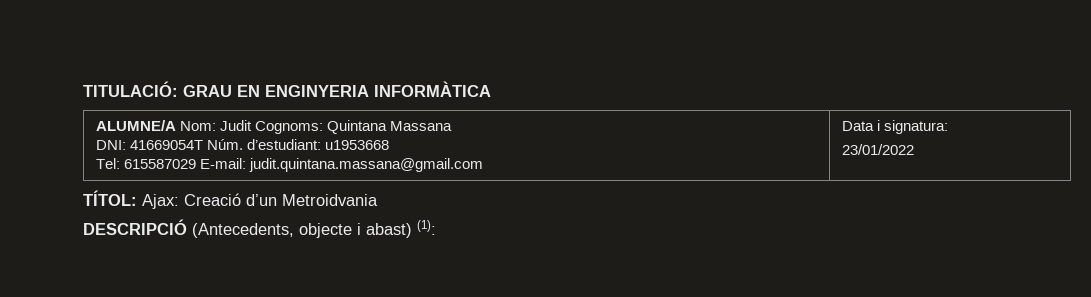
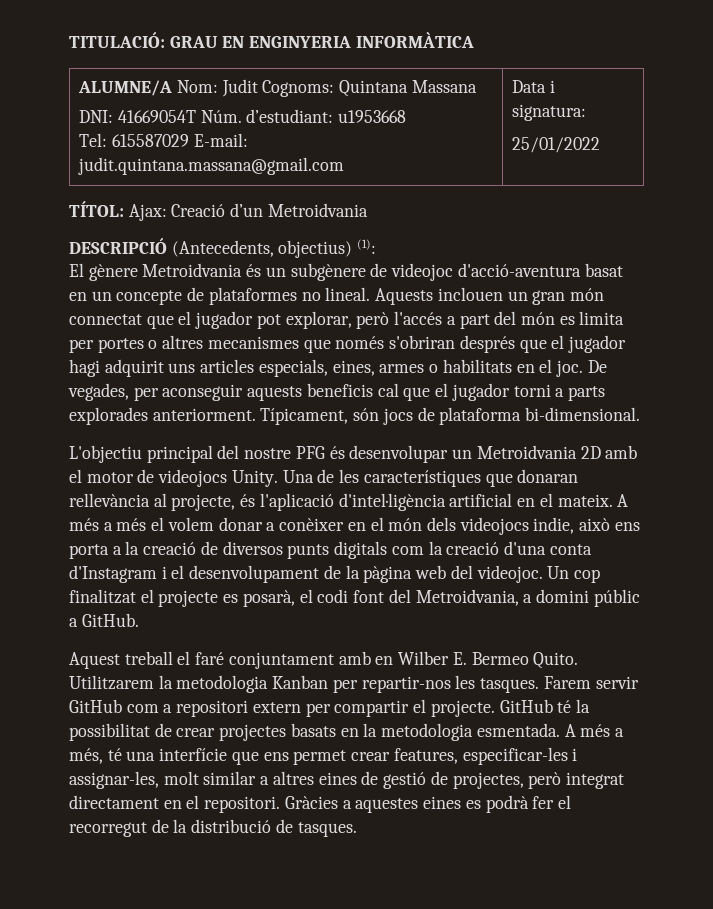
  ALUMNE/A Nom: Judit Cognoms: Quintana Massana
  DNI: 41669054T Núm. d’estudiant: u1953668
  Tel: 615587029 E-mail: judit.quintana.massana@gmail.com | Data i signatura:
- 23/01/2022
+ 25/01/2022
- DESCRIPCIÓ (Antecedents, objecte i abast) (1):
+ DESCRIPCIÓ (Antecedents, objectius) (1):
+ El gènere Metroidvania és un subgènere de videojoc d'acció-aventura basat en un concepte de plataformes no lineal. Aquests inclouen un gran món connectat que el jugador pot explorar, però l'accés a part del món es limita per portes o altres mecanismes que només s'obriran després que el jugador hagi adquirit uns articles especials, eines, armes o habilitats en el joc. De vegades, per aconseguir aquests beneficis cal que el jugador torni a parts explorades anteriorment. Típicament, són jocs de plataforma bi-dimensional.
+ L'objectiu principal del nostre PFG és desenvolupar un Metroidvania 2D amb el motor de videojocs Unity. Una de les característiques que donaran rellevància al projecte, és l'aplicació d'intel·ligència artificial en el mateix. A més a més el volem donar a conèixer en el món dels videojocs indie, això ens porta a la creació de diversos punts digitals com la creació d'una conta d'Instagram i el desenvolupament de la pàgina web del videojoc. Un cop finalitzat el projecte es posarà, el codi font del Metroidvania, a domini públic a GitHub.
+ Aquest treball el faré conjuntament amb en Wilber E. Bermeo Quito. Utilitzarem la metodologia Kanban per repartir-nos les tasques. Farem servir GitHub com a repositori extern per compartir el projecte. GitHub té la possibilitat de crear projectes basats en la metodologia esmentada. A més a més, té una interfície que ens permet crear features, especificar-les i assignar-les, molt similar a altres eines de gestió de projectes, però integrat directament en el repositori. Gràcies a aquestes eines es podrà fer el recorregut de la distribució de tasques.

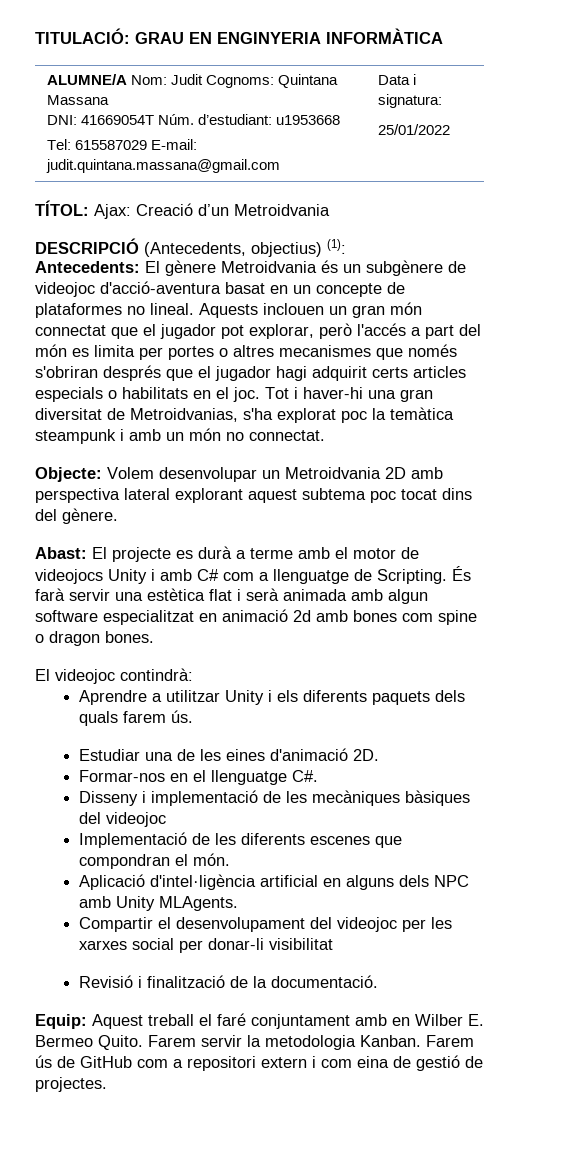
- El gènere Metroidvania és un subgènere de videojoc d'acció-aventura basat en un concepte de plataformes no lineal.
+ Antecedents: El gènere Metroidvania és un subgènere de videojoc d'acció-aventura basat en un concepte de plataformes no lineal.
- Aquests inclouen un gran món connectat que el jugador pot explorar, però l'accés a part del món es limita per portes o altres mecanismes que només s'obriran després que el jugador hagi adquirit uns articles especials, eines, armes o habilitats en el joc.
+ Aquests inclouen un gran món connectat que el jugador pot explorar, però l'accés a part del món es limita per portes o altres mecanismes que només s'obriran després que el jugador hagi adquirit certs articles especials o habilitats en el joc.
- De vegades, per aconseguir aquests beneficis cal que el jugador torni a parts explorades anteriorment. Típicament, són jocs de plataforma bi-dimensional.
- L'objectiu principal del nostre PFG és desenvolupar un Metroidvania 2D amb el motor de videojocs Unity. Una de les característiques que donaran rellevància al projecte, és l'aplicació d'intel·ligència artificial en el mateix. A més a més el volem donar a conèixer en el món dels videojocs indie, això ens porta a la creació de diversos punts digitals com la creació d'una conta d'Instagram i el desenvolupament de la pàgina web del videojoc. Un cop finalitzat el projecte es posarà, el codi font del Metroidvania, a domini públic a GitHub.
- Aquest treball el faré conjuntament amb en Wilber E. Bermeo Quito.
+ Tot i haver-hi una gran diversitat de Metroidvanias, s'ha explorat poc la temàtica steampunk i amb un món no connectat.
+ Objecte: Volem desenvolupar un Metroidvania 2D amb perspectiva lateral explorant aquest subtema poc tocat dins del gènere.
+ Abast: El projecte es durà a terme amb el motor de videojocs Unity i amb C# com a llenguatge de Scripting. És farà servir una estètica flat i serà animada amb algun software especialitzat en animació 2d amb bones com spine o dragon bones.
+ El videojoc contindrà:
+ Aprendre a utilitzar Unity i els diferents paquets dels quals farem ús.
+ Estudiar una de les eines d'animació 2D.
+ Formar-nos en el llenguatge C#.
+ Disseny i implementació de les mecàniques bàsiques del videojoc
+ Implementació de les diferents escenes que compondran el món.
+ Aplicació d'intel·ligència artificial en alguns dels NPC amb Unity MLAgents.
+ Compartir el desenvolupament del videojoc per les xarxes social per donar-li visibilitat
+ Revisió i finalització de la documentació.
+ Equip: Aquest treball el faré conjuntament amb en Wilber E. Bermeo Quito.
- Utilitzarem la metodologia Kanban per repartir-nos les tasques. Farem servir GitHub com a repositori extern per compartir el projecte. GitHub té la possibilitat de crear projectes basats en la metodologia esmentada. A més a més, té una interfície que ens permet crear features, especificar-les i assignar-les, molt similar a altres eines de gestió de projectes, però integrat directament en el repositori. Gràcies a aquestes eines es podrà fer el recorregut de la distribució de tasques.
+ Farem servir la metodologia Kanban. Farem ús de GitHub com a repositori extern i com eina de gestió de projectes.

